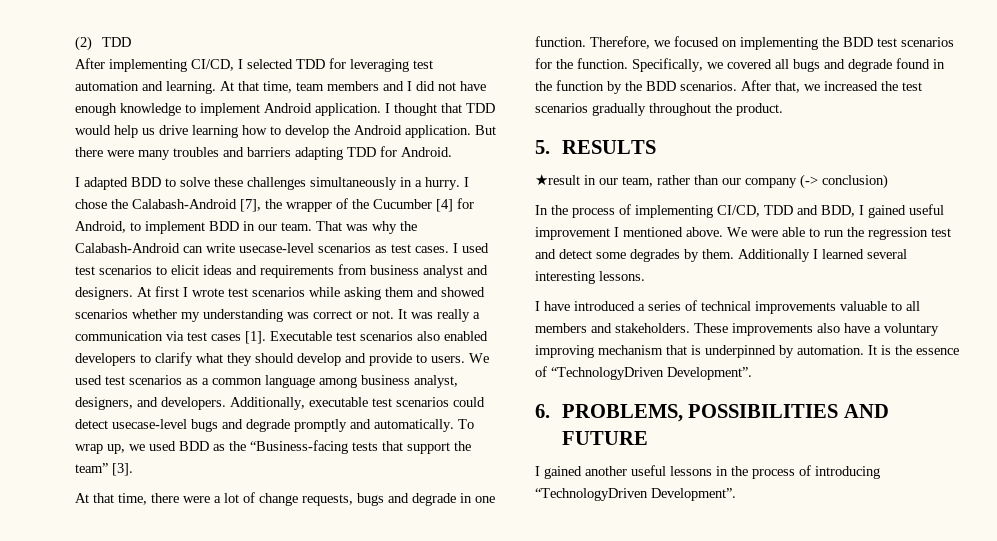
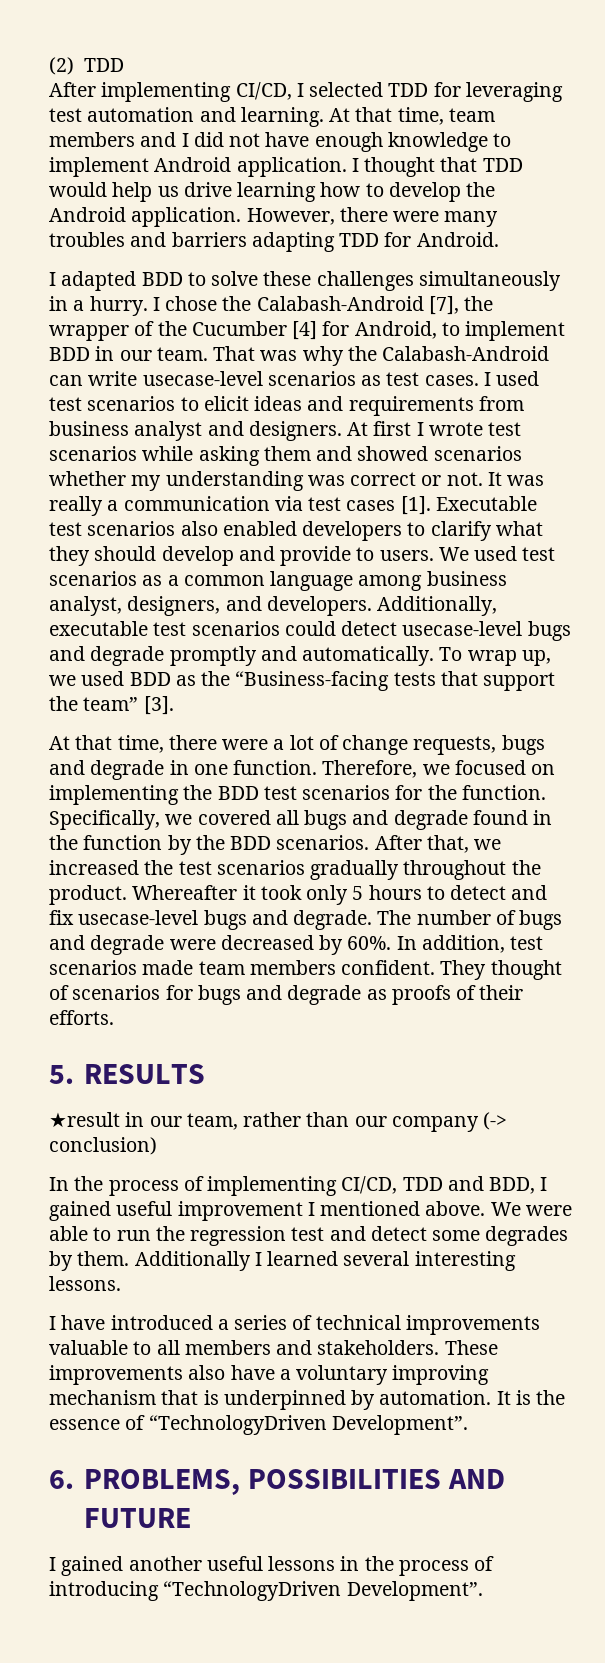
- But there were many troubles and barriers adapting TDD for Android.
+ However, there were many troubles and barriers adapting TDD for Android.
+ Whereafter it took only 5 hours to detect and fix usecase-level bugs and degrade. The number of bugs and degrade were decreased by 60%. In addition, test scenarios made team members confident. They thought of scenarios for bugs and degrade as proofs of their efforts.

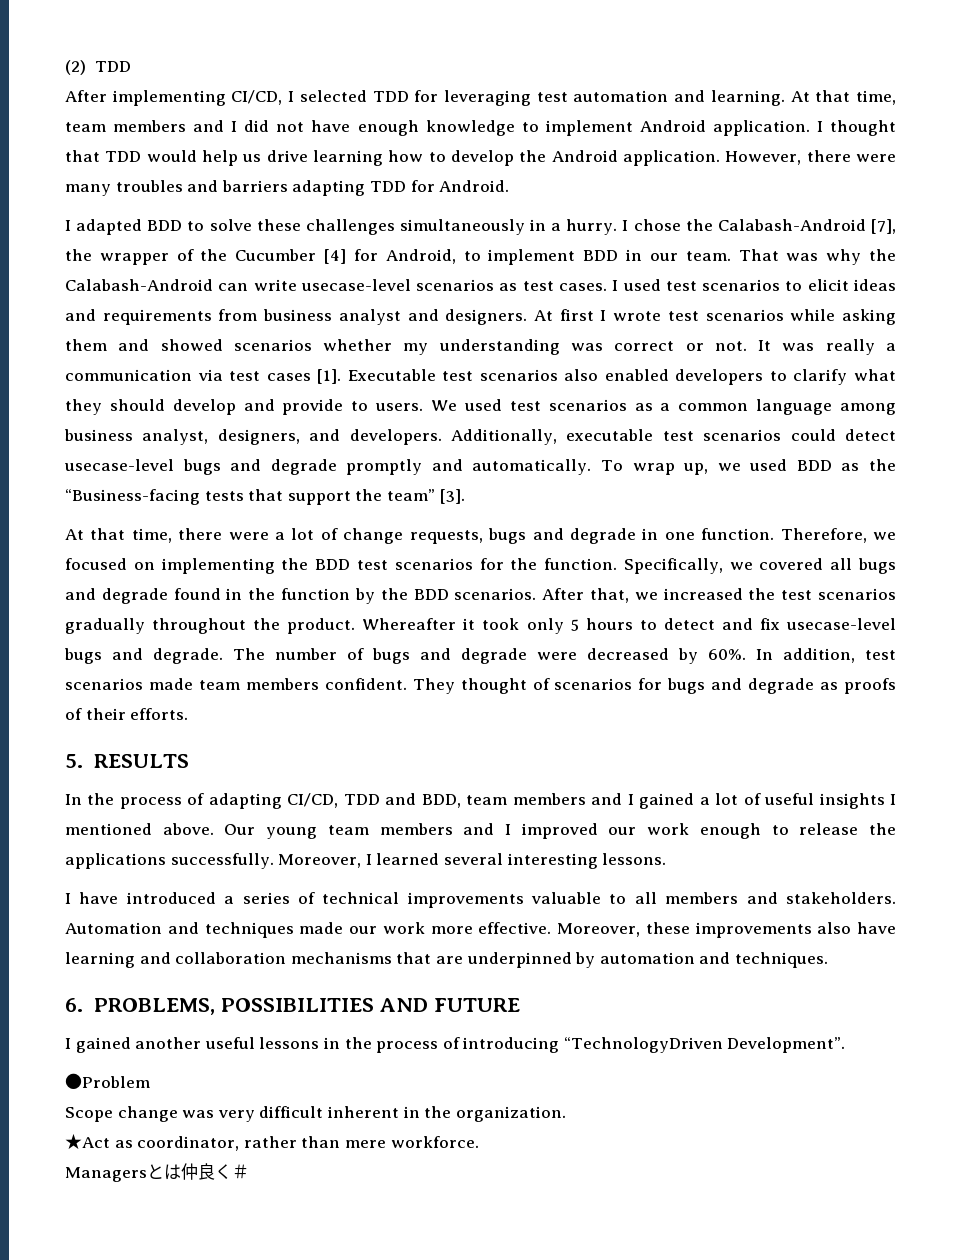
- ★result in our team, rather than our company (-> conclusion)
- In the process of implementing CI/CD, TDD and BDD, I gained useful improvement I mentioned above. We were able to run the regression test and detect some degrades by them. Additionally I learned several interesting lessons.
+ In the process of adapting CI/CD, TDD and BDD, team members and I gained a lot of useful insights I mentioned above. Our young team members and I improved our work enough to release the applications successfully. Moreover, I learned several interesting lessons.
- These improvements also have a voluntary improving mechanism that is underpinned by automation. It is the essence of “TechnologyDriven Development”.
+ Automation and techniques made our work more effective. Moreover, these improvements also have learning and collaboration mechanisms that are underpinned by automation and techniques.
+ ●Problem
+ Scope change was very difficult inherent in the organization.
+ ★Act as coordinator, rather than mere workforce.
+ Managersとは仲良く＃

